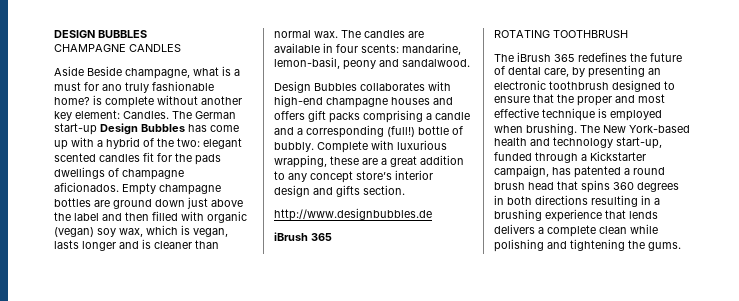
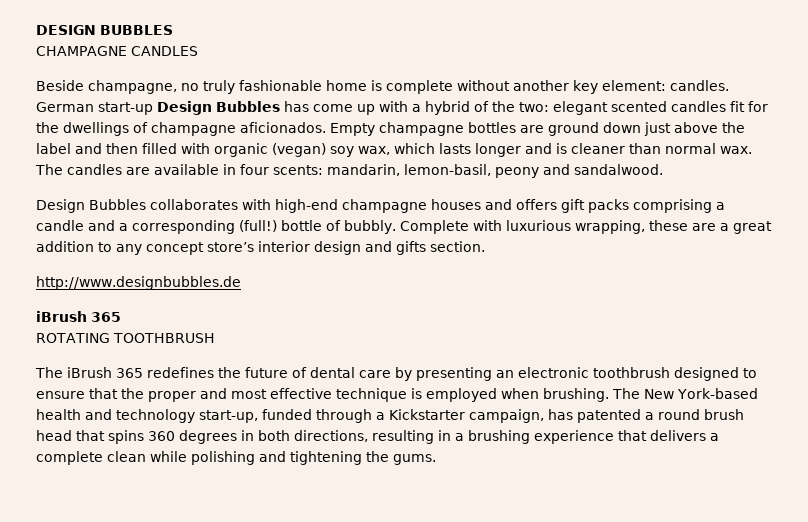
- Aside Beside champagne, what is a must for ano truly fashionable home? is complete without another key element: Candles. The German start-up Design Bubbles has come up with a hybrid of the two: elegant scented candles fit for the pads dwellings of champagne aficionados.
+ Beside champagne, no truly fashionable home is complete without another key element: candles. German start-up Design Bubbles has come up with a hybrid of the two: elegant scented candles fit for the dwellings of champagne aficionados.
- Empty champagne bottles are ground down just above the label and then filled with organic (vegan) soy wax, which is vegan, lasts longer and is cleaner than normal wax.
+ Empty champagne bottles are ground down just above the label and then filled with organic (vegan) soy wax, which lasts longer and is cleaner than normal wax.
- The candles are available in four scents: mandarine, lemon-basil, peony and sandalwood.
+ The candles are available in four scents: mandarin, lemon-basil, peony and sandalwood.
- The iBrush 365 redefines the future of dental care, by presenting an electronic toothbrush designed to ensure that the proper and most effective technique is employed when brushing.
+ The iBrush 365 redefines the future of dental care by presenting an electronic toothbrush designed to ensure that the proper and most effective technique is employed when brushing.
- The New York-based health and technology start-up, funded through a Kickstarter campaign, has patented a round brush head that spins 360 degrees in both directions resulting in a brushing experience that lends delivers a complete clean while polishing and tightening the gums.
+ The New York-based health and technology start-up, funded through a Kickstarter campaign, has patented a round brush head that spins 360 degrees in both directions, resulting in a brushing experience that delivers a complete clean while polishing and tightening the gums.

